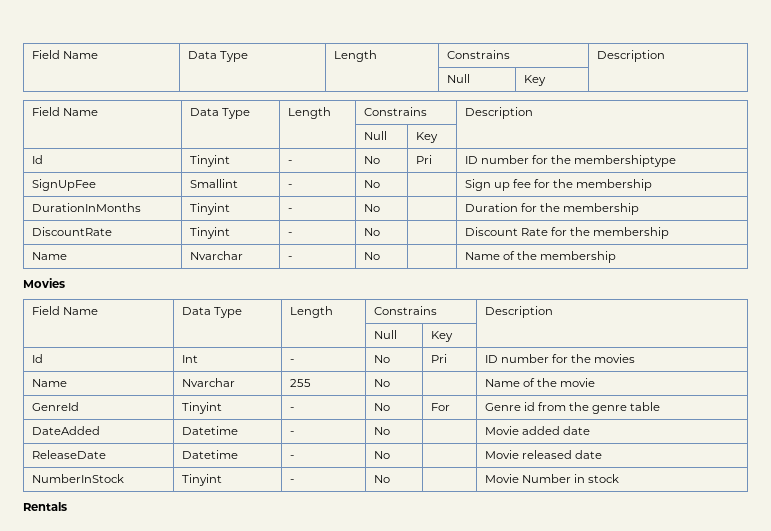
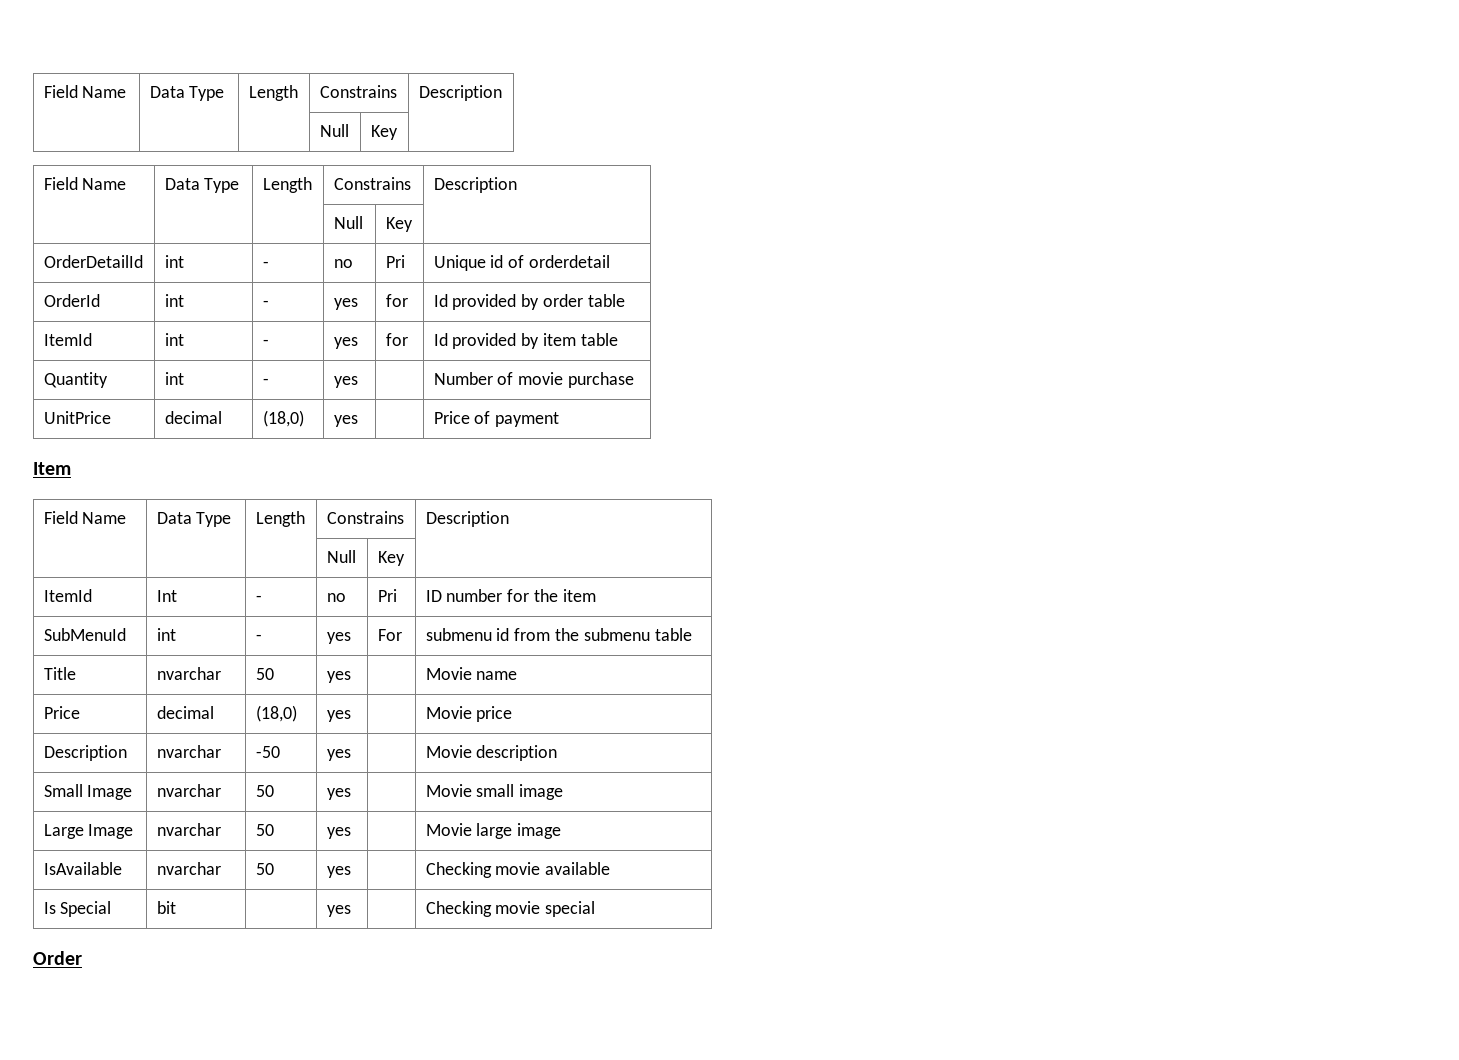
- Id | Tinyint | - | No | Pri | ID number for the membershiptype
- SignUpFee | Smallint | - | No | | Sign up fee for the membership
- DurationInMonths | Tinyint | - | No | | Duration for the membership
- DiscountRate | Tinyint | - | No | | Discount Rate for the membership
- Name | Nvarchar | - | No | | Name of the membership
- Movies
+ OrderDetailId | int | - | no | Pri | Unique id of orderdetail
+ OrderId | int | - | yes | for | Id provided by order table
+ ItemId | int | - | yes | for | Id provided by item table
+ Quantity | int | - | yes | | Number of movie purchase
+ UnitPrice | decimal | (18,0) | yes | | Price of payment
+ Item
  Field Name | Data Type | Length | Constrains | Description
  | | | Null | Key |
- Id | Int | - | No | Pri | ID number for the movies
- Name | Nvarchar | 255 | No | | Name of the movie
- GenreId | Tinyint | - | No | For | Genre id from the genre table
- DateAdded | Datetime | - | No | | Movie added date
- ReleaseDate | Datetime | - | No | | Movie released date
- NumberInStock | Tinyint | - | No | | Movie Number in stock
- Rentals
+ ItemId | Int | - | no | Pri | ID number for the item
+ SubMenuId | int | - | yes | For | submenu id from the submenu table
+ Title | nvarchar | 50 | yes | | Movie name
+ Price | decimal | (18,0) | yes | | Movie price
+ Description | nvarchar | -50 | yes | | Movie description
+ Small Image | nvarchar | 50 | yes | | Movie small image
+ Large Image | nvarchar | 50 | yes | | Movie large image
+ IsAvailable | nvarchar | 50 | yes | | Checking movie available
+ Is Special | bit | | yes | | Checking movie special
+ Order

